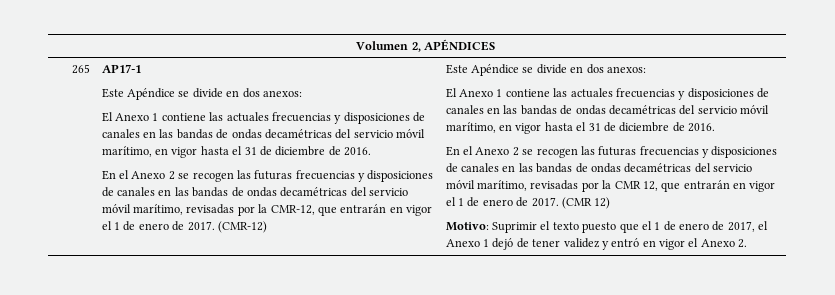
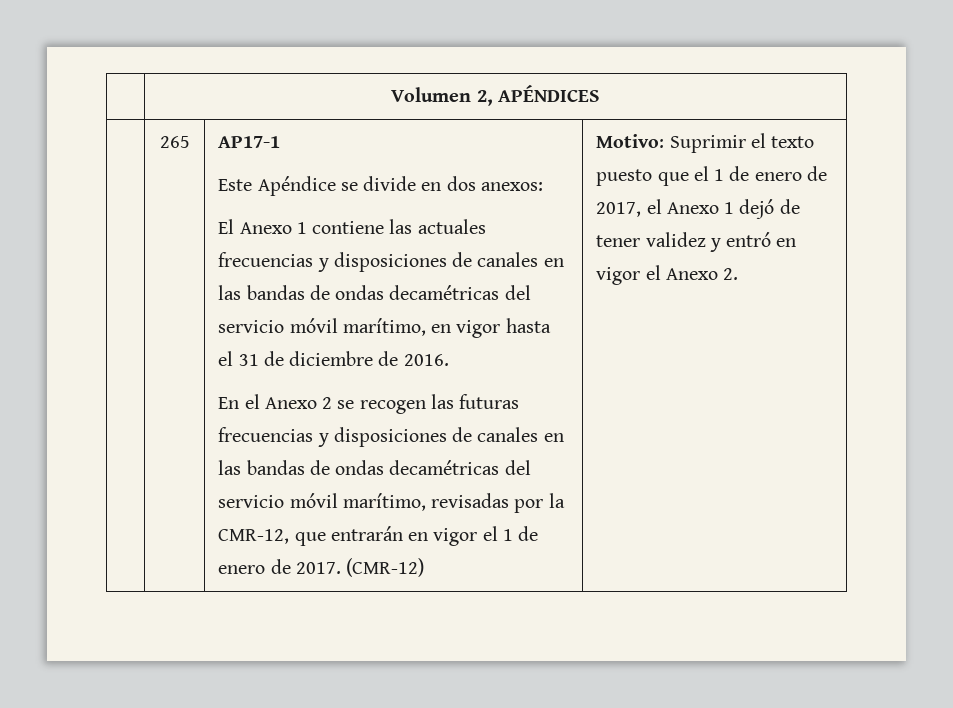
- (CMR-12) | Este Apéndice se divide en dos anexos:
- El Anexo 1 contiene las actuales frecuencias y disposiciones de canales en las bandas de ondas decamétricas del servicio móvil marítimo, en vigor hasta el 31 de diciembre de 2016.
- En el Anexo 2 se recogen las futuras frecuencias y disposiciones de canales en las bandas de ondas decamétricas del servicio móvil marítimo, revisadas por la CMR 12, que entrarán en vigor el 1 de enero de 2017. (CMR 12)
+ (CMR-12)

